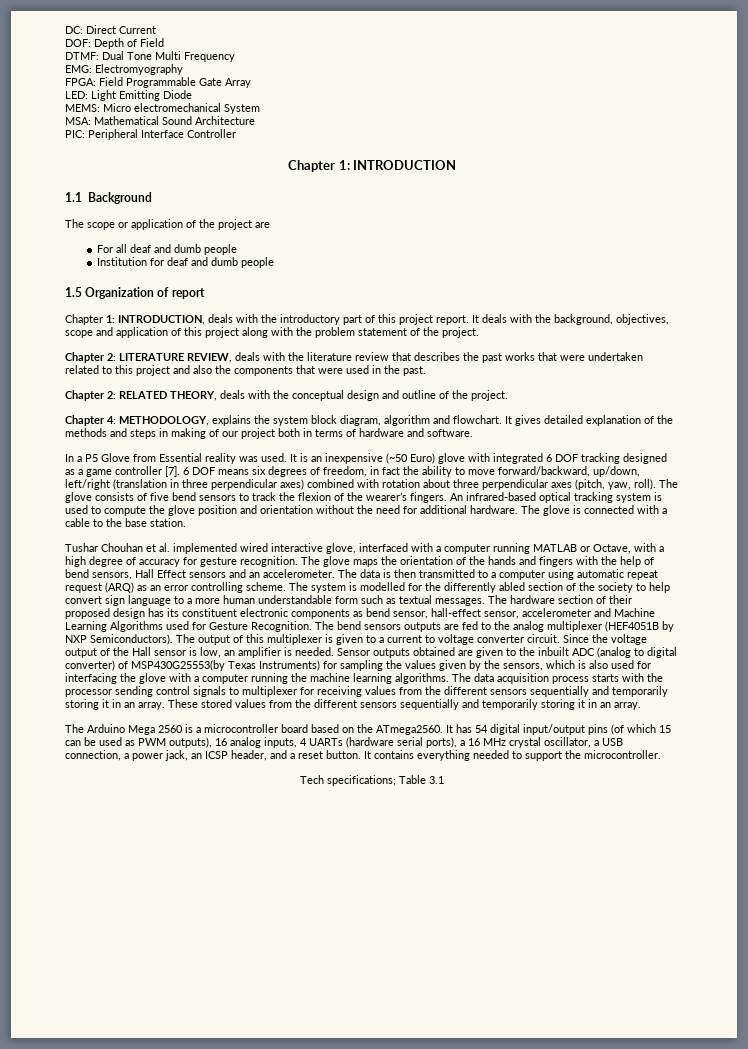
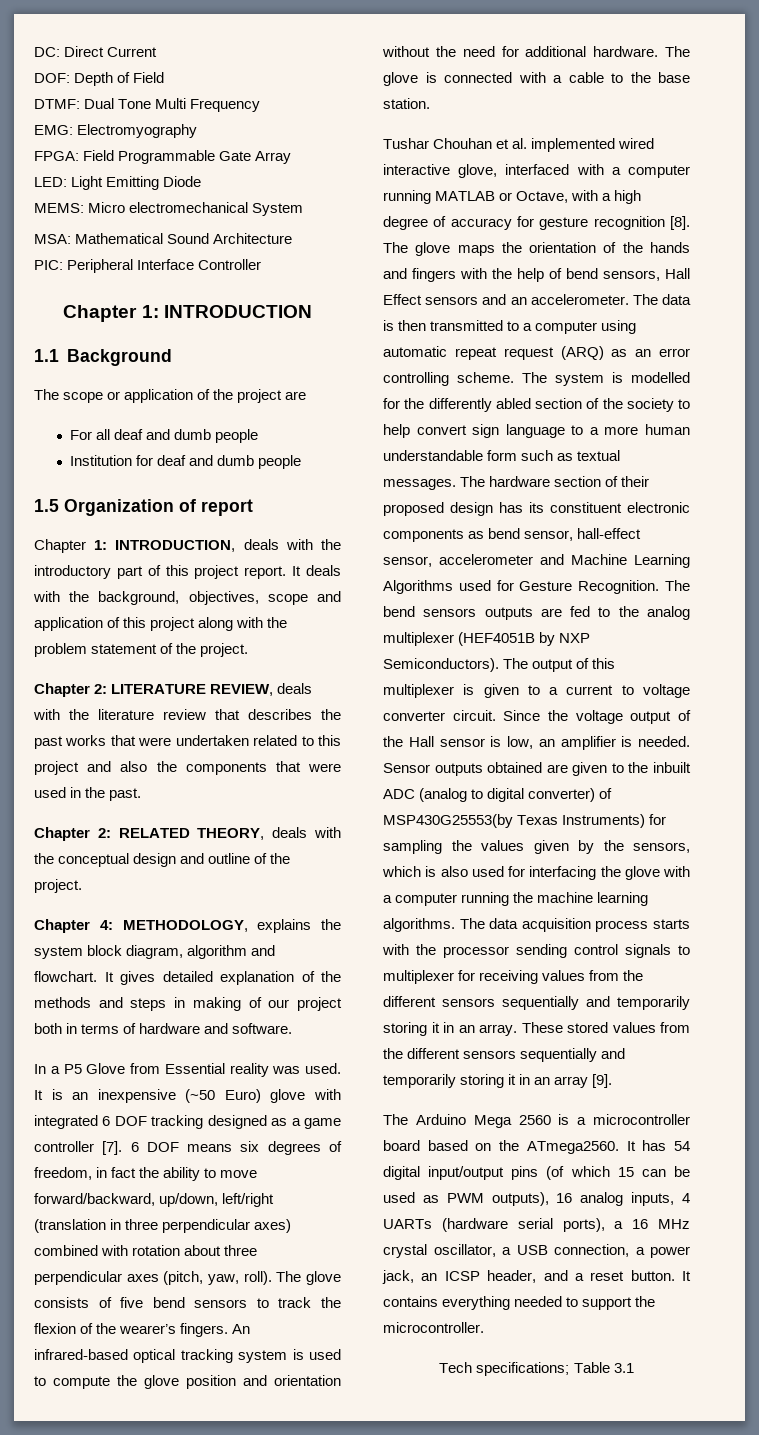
- Tushar Chouhan et al. implemented wired interactive glove, interfaced with a computer running MATLAB or Octave, with a high degree of accuracy for gesture recognition.
+ Tushar Chouhan et al. implemented wired interactive glove, interfaced with a computer running MATLAB or Octave, with a high degree of accuracy for gesture recognition [8].
- These stored values from the different sensors sequentially and temporarily storing it in an array.
+ These stored values from the different sensors sequentially and temporarily storing it in an array [9].

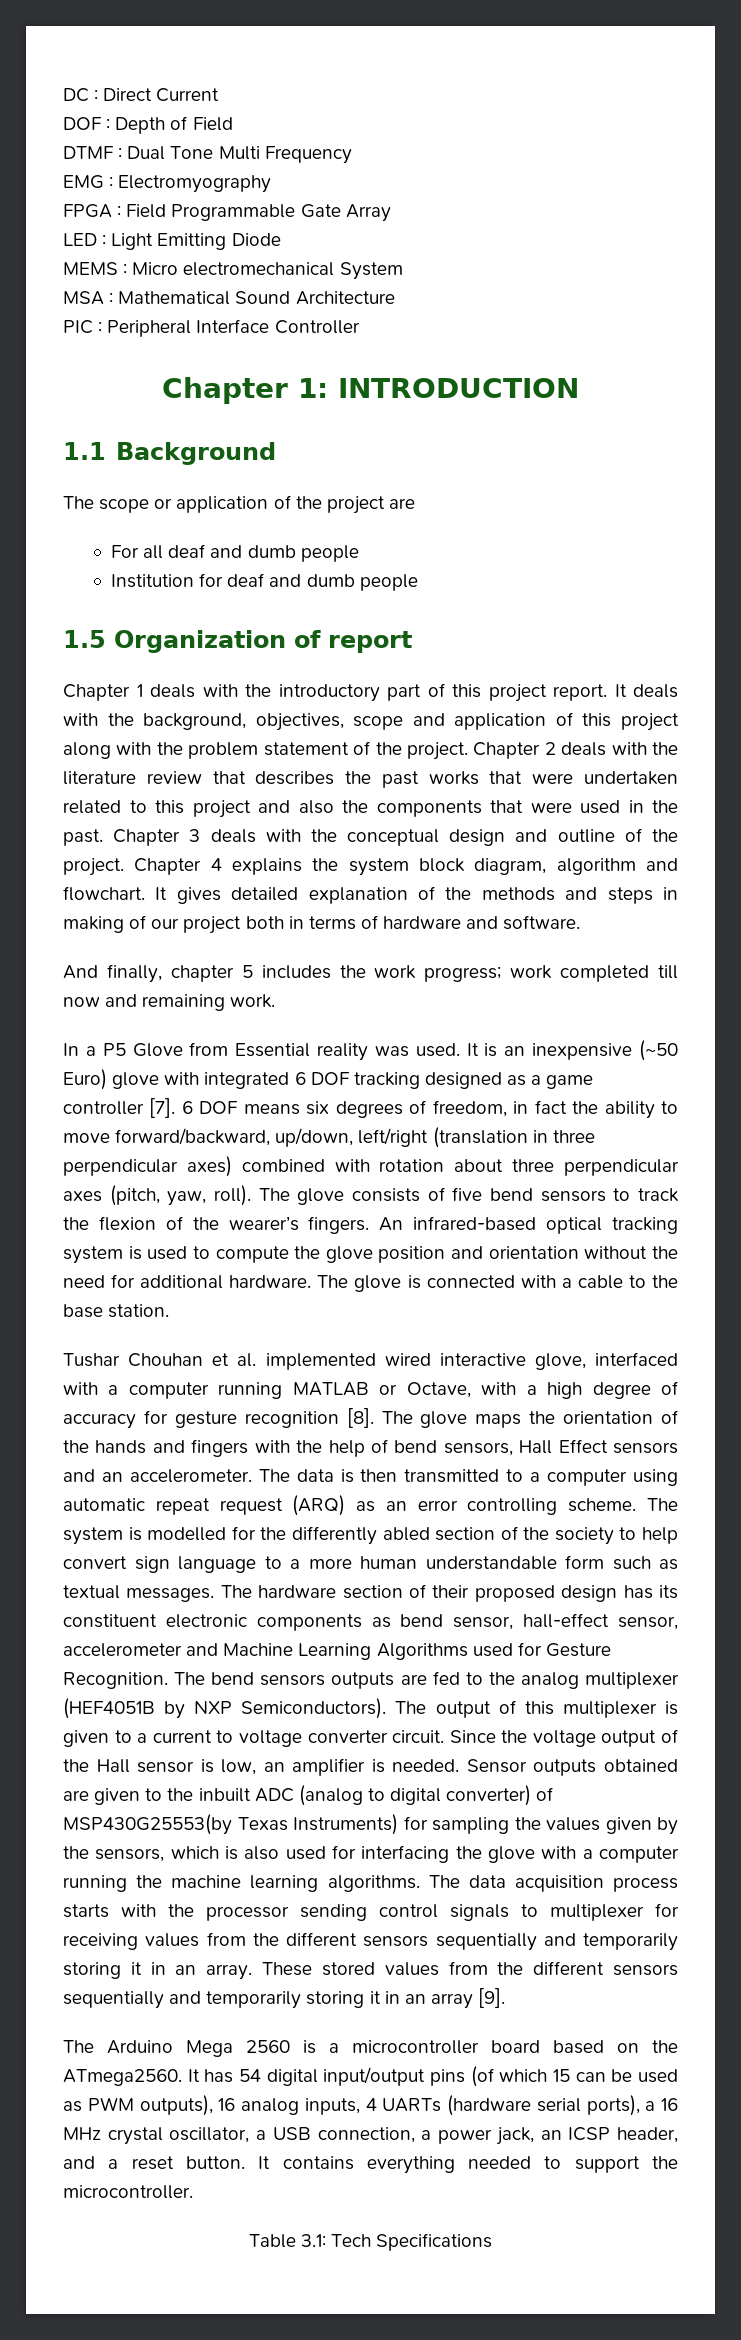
- DC: Direct Current
+ DC : Direct Current
- DOF: Depth of Field
+ DOF : Depth of Field
- DTMF: Dual Tone Multi Frequency
+ DTMF : Dual Tone Multi Frequency
- EMG: Electromyography
+ EMG : Electromyography
- FPGA: Field Programmable Gate Array
+ FPGA : Field Programmable Gate Array
- LED: Light Emitting Diode
+ LED : Light Emitting Diode
- MEMS: Micro electromechanical System
+ MEMS : Micro electromechanical System
- MSA: Mathematical Sound Architecture
+ MSA : Mathematical Sound Architecture
- PIC: Peripheral Interface Controller
+ PIC : Peripheral Interface Controller
- Chapter 1: INTRODUCTION, deals with the introductory part of this project report.
+ Chapter 1 deals with the introductory part of this project report.
- It deals with the background, objectives, scope and application of this project along with the problem statement of the project.
- Chapter 2: LITERATURE REVIEW, deals with the literature review that describes the past works that were undertaken related to this project and also the components that were used in the past.
- Chapter 2: RELATED THEORY, deals with the conceptual design and outline of the project.
- Chapter 4: METHODOLOGY, explains the system block diagram, algorithm and flowchart.
+ It deals with the background, objectives, scope and application of this project along with the problem statement of the project. Chapter 2 deals with the literature review that describes the past works that were undertaken related to this project and also the components that were used in the past. Chapter 3 deals with the conceptual design and outline of the project. Chapter 4 explains the system block diagram, algorithm and flowchart.
+ And finally, chapter 5 includes the work progress; work completed till now and remaining work.
- Tech specifications; Table 3.1
+ Table 3.1: Tech Specifications

